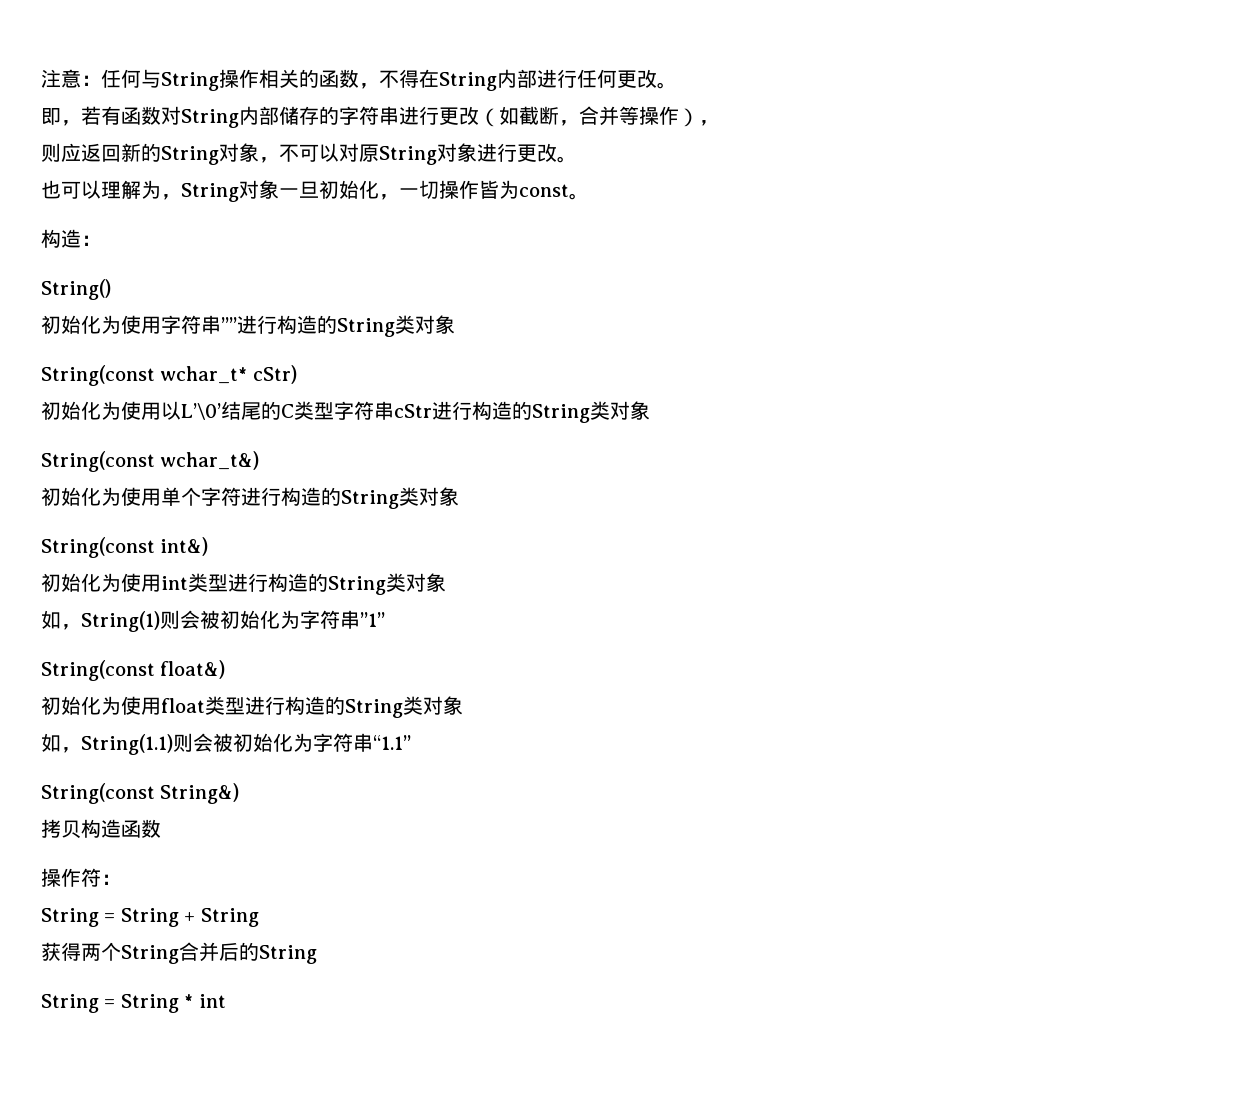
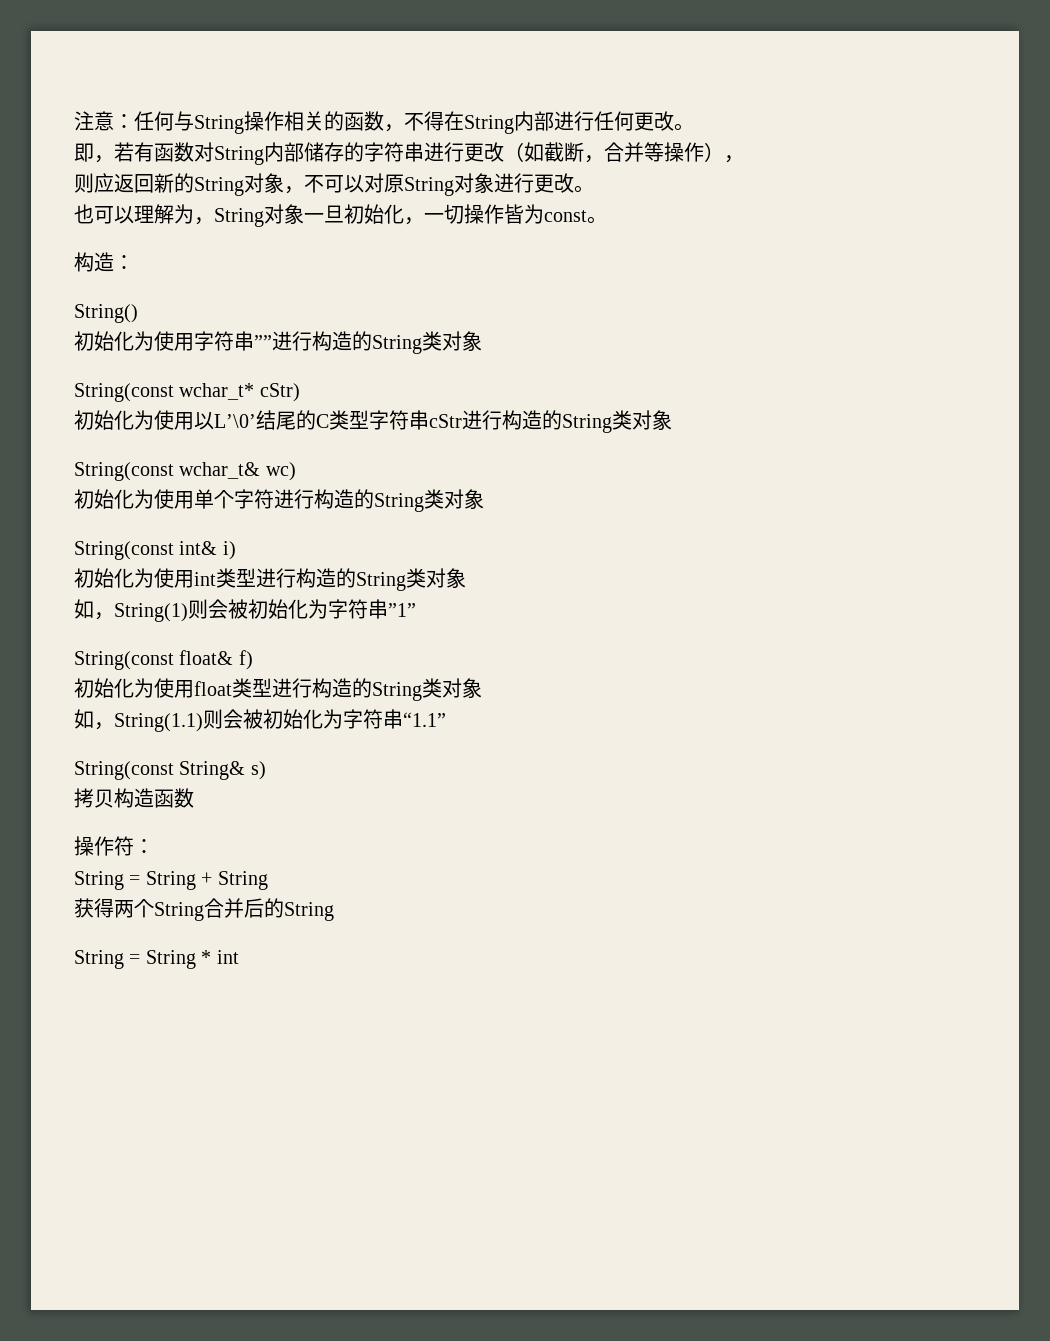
- String(const wchar_t&)
+ String(const wchar_t& wc)
- String(const int&)
+ String(const int& i)
- String(const float&)
+ String(const float& f)
- String(const String&)
+ String(const String& s)

